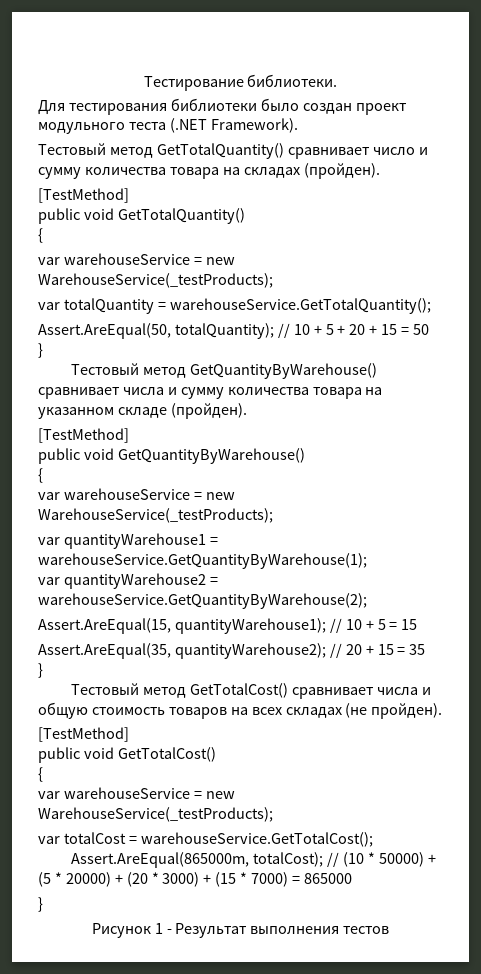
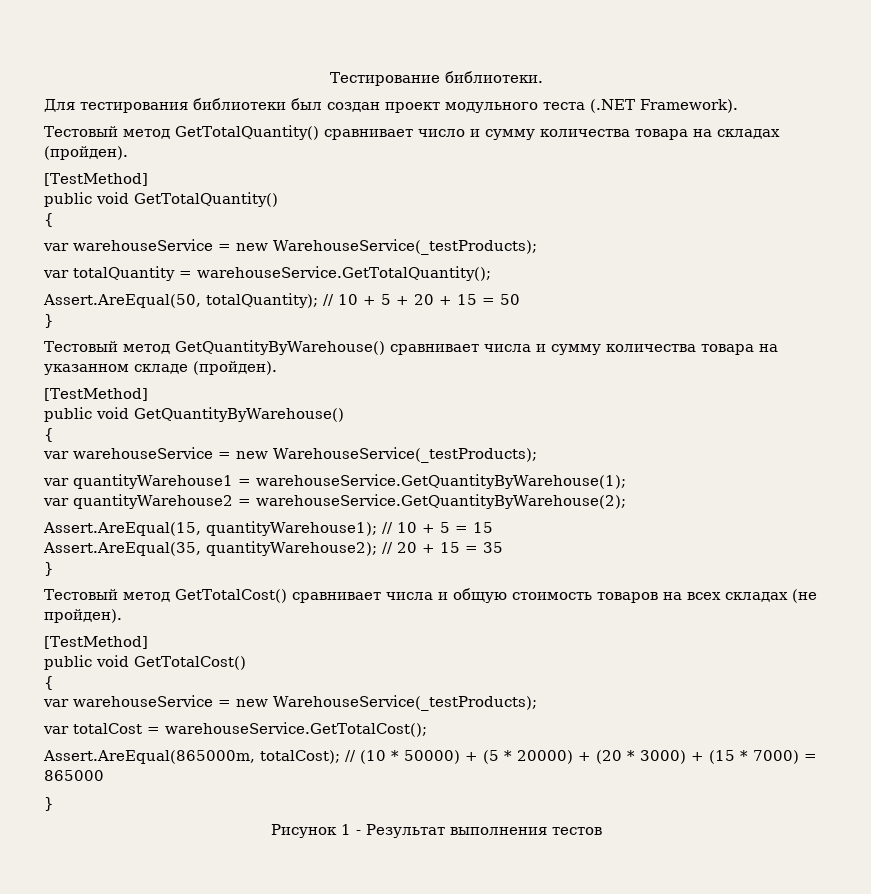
- Для тестирования библиотеки было создан проект модульного теста (.NET Framework).
+ Для тестирования библиотеки был создан проект модульного теста (.NET Framework).

